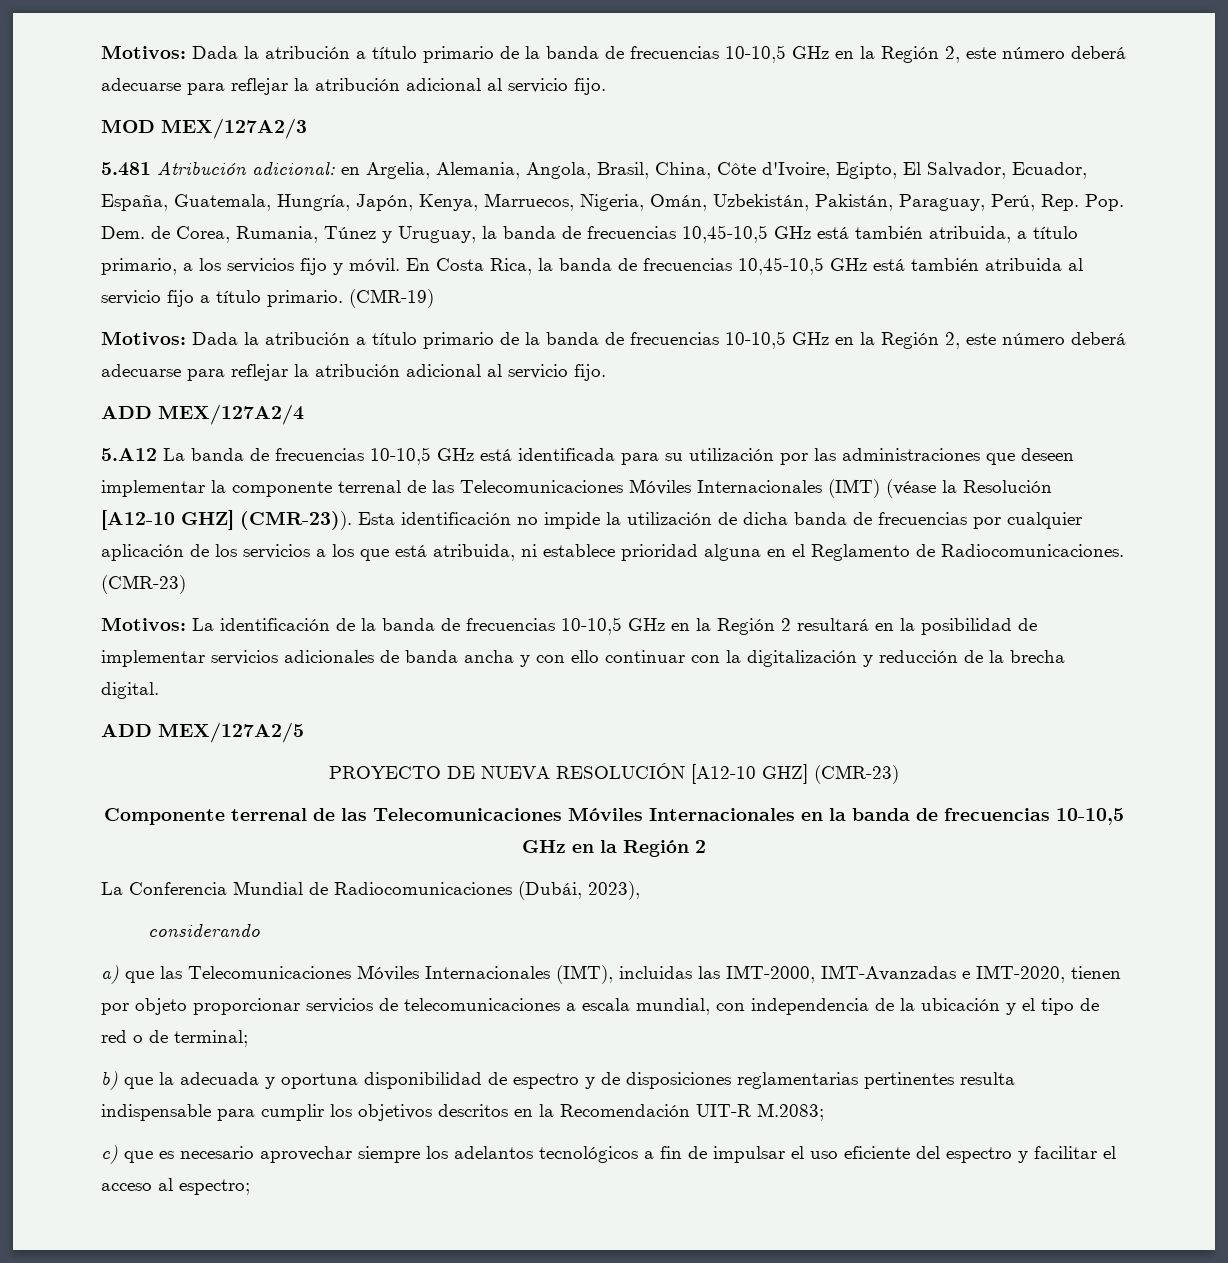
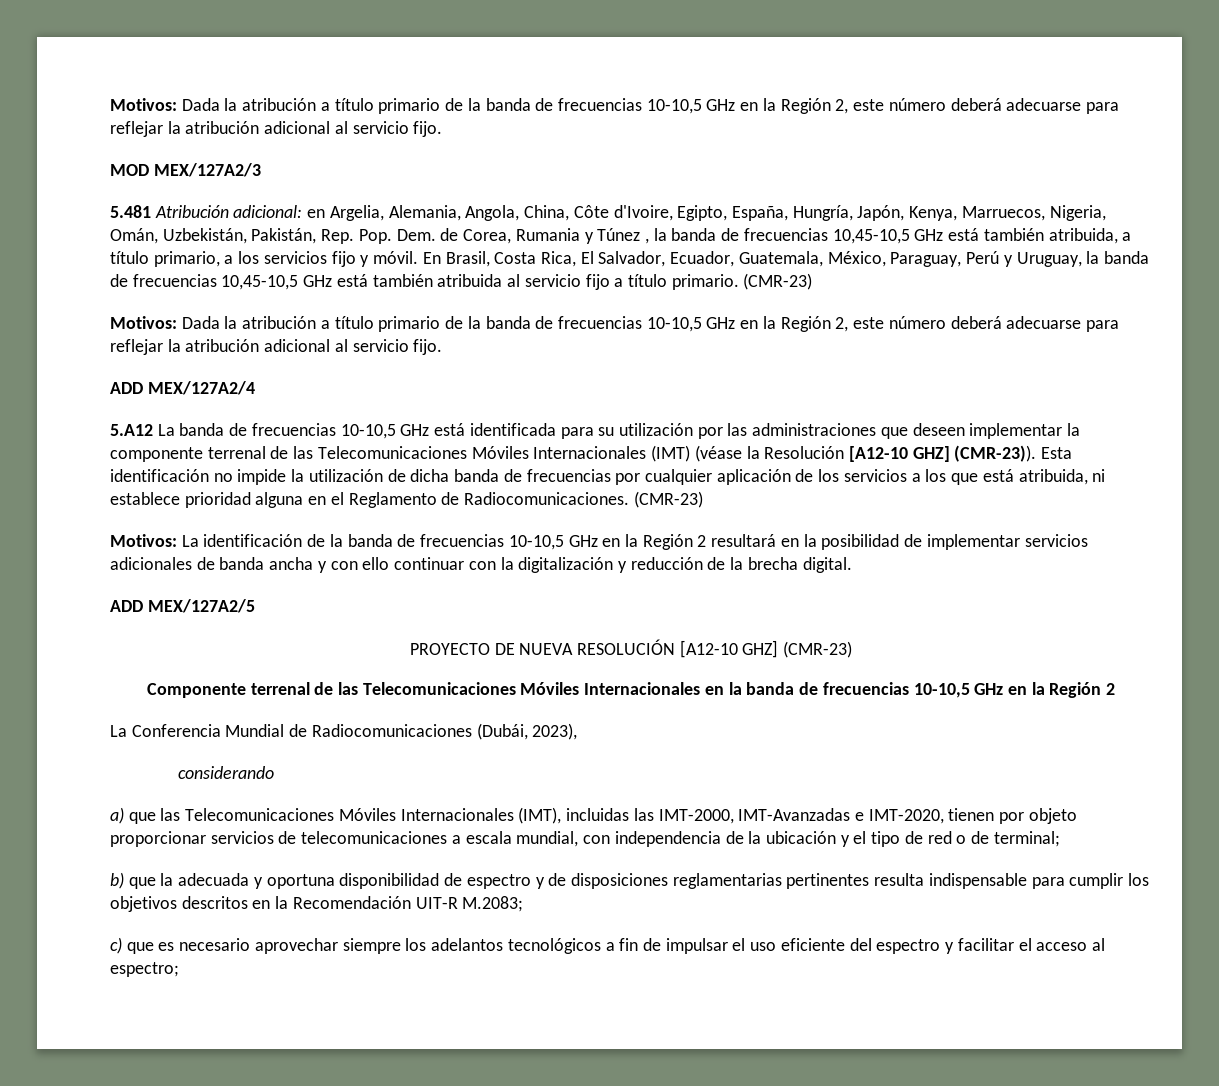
- 5.481 Atribución adicional: en Argelia, Alemania, Angola, Brasil, China, Côte d'Ivoire, Egipto, El Salvador, Ecuador, España, Guatemala, Hungría, Japón, Kenya, Marruecos, Nigeria, Omán, Uzbekistán, Pakistán, Paraguay, Perú, Rep. Pop. Dem. de Corea, Rumania, Túnez y Uruguay, la banda de frecuencias 10,45-10,5 GHz está también atribuida, a título primario, a los servicios fijo y móvil.
+ 5.481 Atribución adicional: en Argelia, Alemania, Angola, China, Côte d'Ivoire, Egipto, España, Hungría, Japón, Kenya, Marruecos, Nigeria, Omán, Uzbekistán, Pakistán, Rep. Pop. Dem. de Corea, Rumania y Túnez , la banda de frecuencias 10,45-10,5 GHz está también atribuida, a título primario, a los servicios fijo y móvil.
- En Costa Rica, la banda de frecuencias 10,45-10,5 GHz está también atribuida al servicio fijo a título primario. (CMR-19)
+ En Brasil, Costa Rica, El Salvador, Ecuador, Guatemala, México, Paraguay, Perú y Uruguay, la banda de frecuencias 10,45-10,5 GHz está también atribuida al servicio fijo a título primario. (CMR-23)

